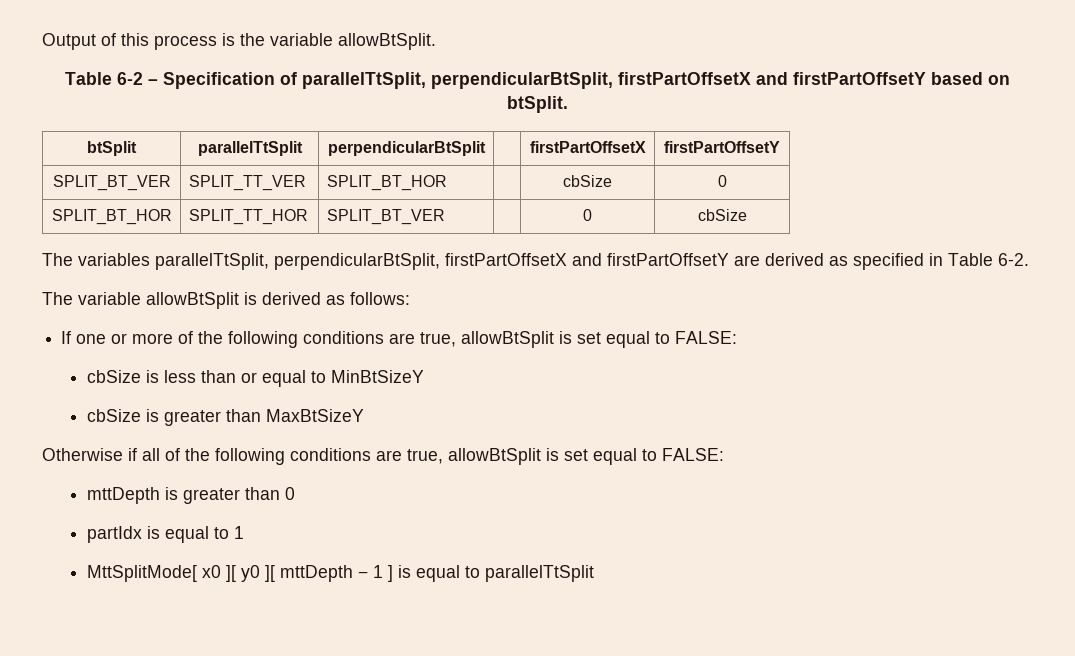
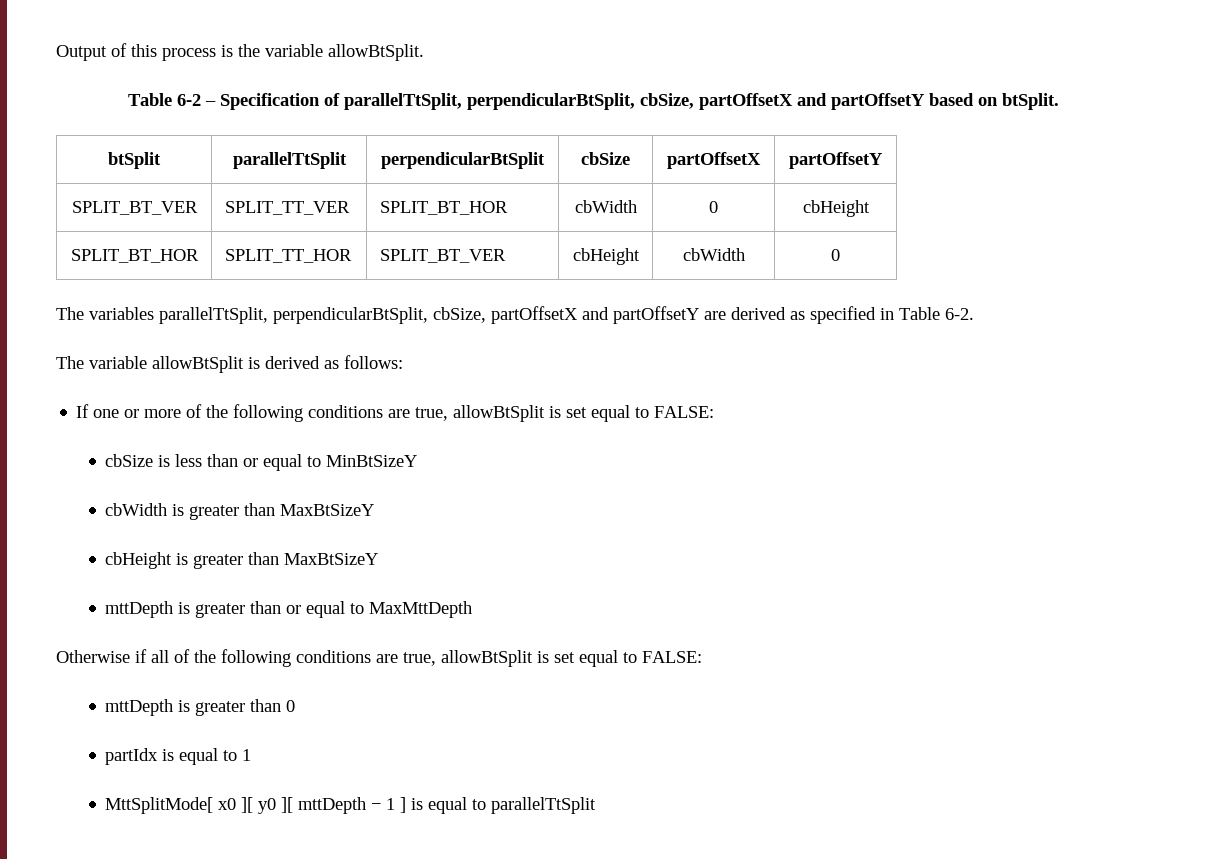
- Table 6-2 – Specification of parallelTtSplit, perpendicularBtSplit, firstPartOffsetX and firstPartOffsetY based on btSplit.
+ Table 6-2 – Specification of parallelTtSplit, perpendicularBtSplit, cbSize, partOffsetX and partOffsetY based on btSplit.
- btSplit | parallelTtSplit | perpendicularBtSplit | | firstPartOffsetX | firstPartOffsetY
+ btSplit | parallelTtSplit | perpendicularBtSplit | cbSize | partOffsetX | partOffsetY
- SPLIT_BT_VER | SPLIT_TT_VER | SPLIT_BT_HOR | | cbSize | 0
+ SPLIT_BT_VER | SPLIT_TT_VER | SPLIT_BT_HOR | cbWidth | 0 | cbHeight
- SPLIT_BT_HOR | SPLIT_TT_HOR | SPLIT_BT_VER | | 0 | cbSize
+ SPLIT_BT_HOR | SPLIT_TT_HOR | SPLIT_BT_VER | cbHeight | cbWidth | 0
- The variables parallelTtSplit, perpendicularBtSplit, firstPartOffsetX and firstPartOffsetY are derived as specified in Table 6-2.
+ The variables parallelTtSplit, perpendicularBtSplit, cbSize, partOffsetX and partOffsetY are derived as specified in Table 6-2.
- cbSize is greater than MaxBtSizeY
+ cbWidth is greater than MaxBtSizeY
+ cbHeight is greater than MaxBtSizeY
+ mttDepth is greater than or equal to MaxMttDepth

